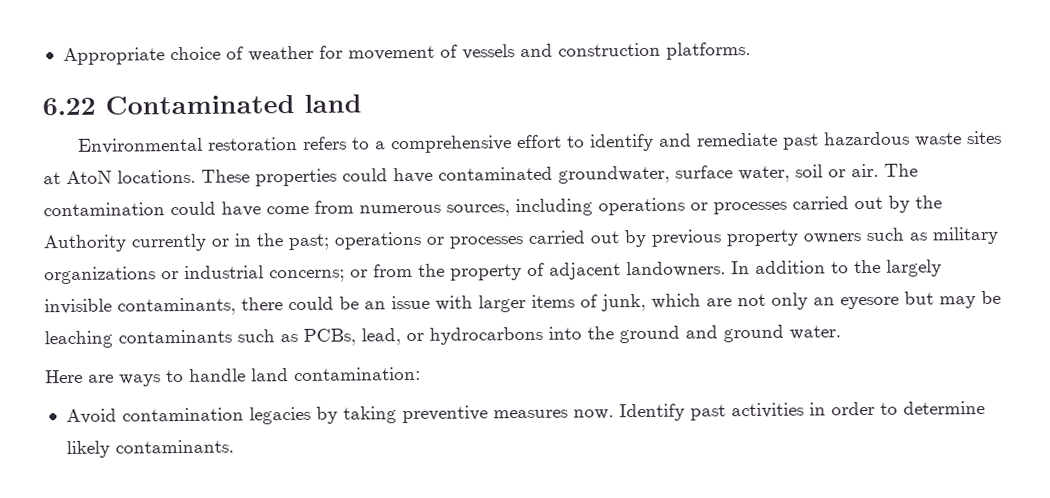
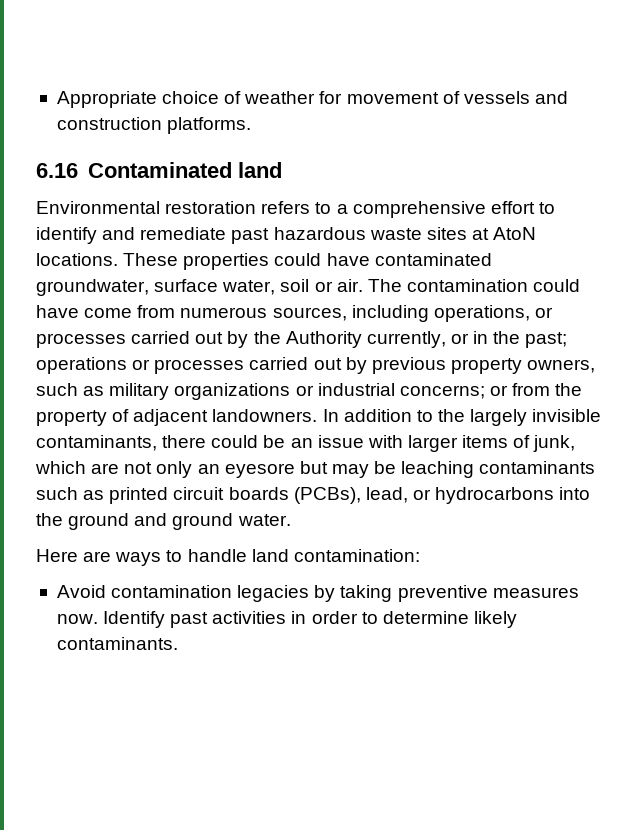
- 6.22 Contaminated land
+ 6.16 Contaminated land
- The contamination could have come from numerous sources, including operations or processes carried out by the Authority currently or in the past; operations or processes carried out by previous property owners such as military organizations or industrial concerns; or from the property of adjacent landowners.
+ The contamination could have come from numerous sources, including operations, or processes carried out by the Authority currently, or in the past; operations or processes carried out by previous property owners, such as military organizations or industrial concerns; or from the property of adjacent landowners.
- In addition to the largely invisible contaminants, there could be an issue with larger items of junk, which are not only an eyesore but may be leaching contaminants such as PCBs, lead, or hydrocarbons into the ground and ground water.
+ In addition to the largely invisible contaminants, there could be an issue with larger items of junk, which are not only an eyesore but may be leaching contaminants such as printed circuit boards (PCBs), lead, or hydrocarbons into the ground and ground water.

